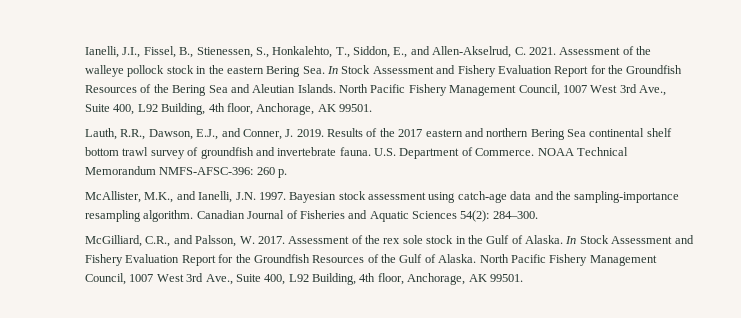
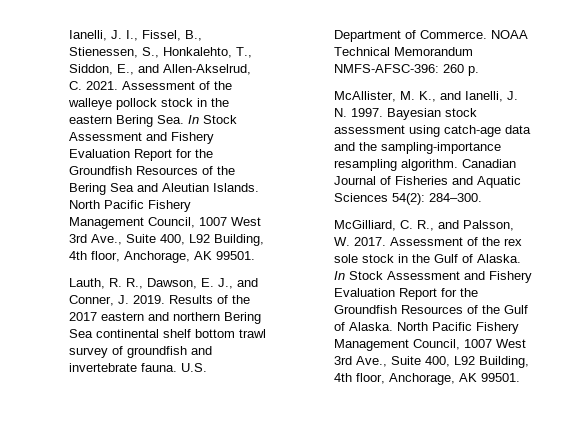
- Ianelli, J.I., Fissel, B., Stienessen, S., Honkalehto, T., Siddon, E., and Allen-Akselrud, C. 2021.
+ Ianelli, J. I., Fissel, B., Stienessen, S., Honkalehto, T., Siddon, E., and Allen-Akselrud, C. 2021.
- Lauth, R.R., Dawson, E.J., and Conner, J. 2019.
+ Lauth, R. R., Dawson, E. J., and Conner, J. 2019.
- McAllister, M.K., and Ianelli, J.N. 1997.
+ McAllister, M. K., and Ianelli, J. N. 1997.
- McGilliard, C.R., and Palsson, W. 2017.
+ McGilliard, C. R., and Palsson, W. 2017.

